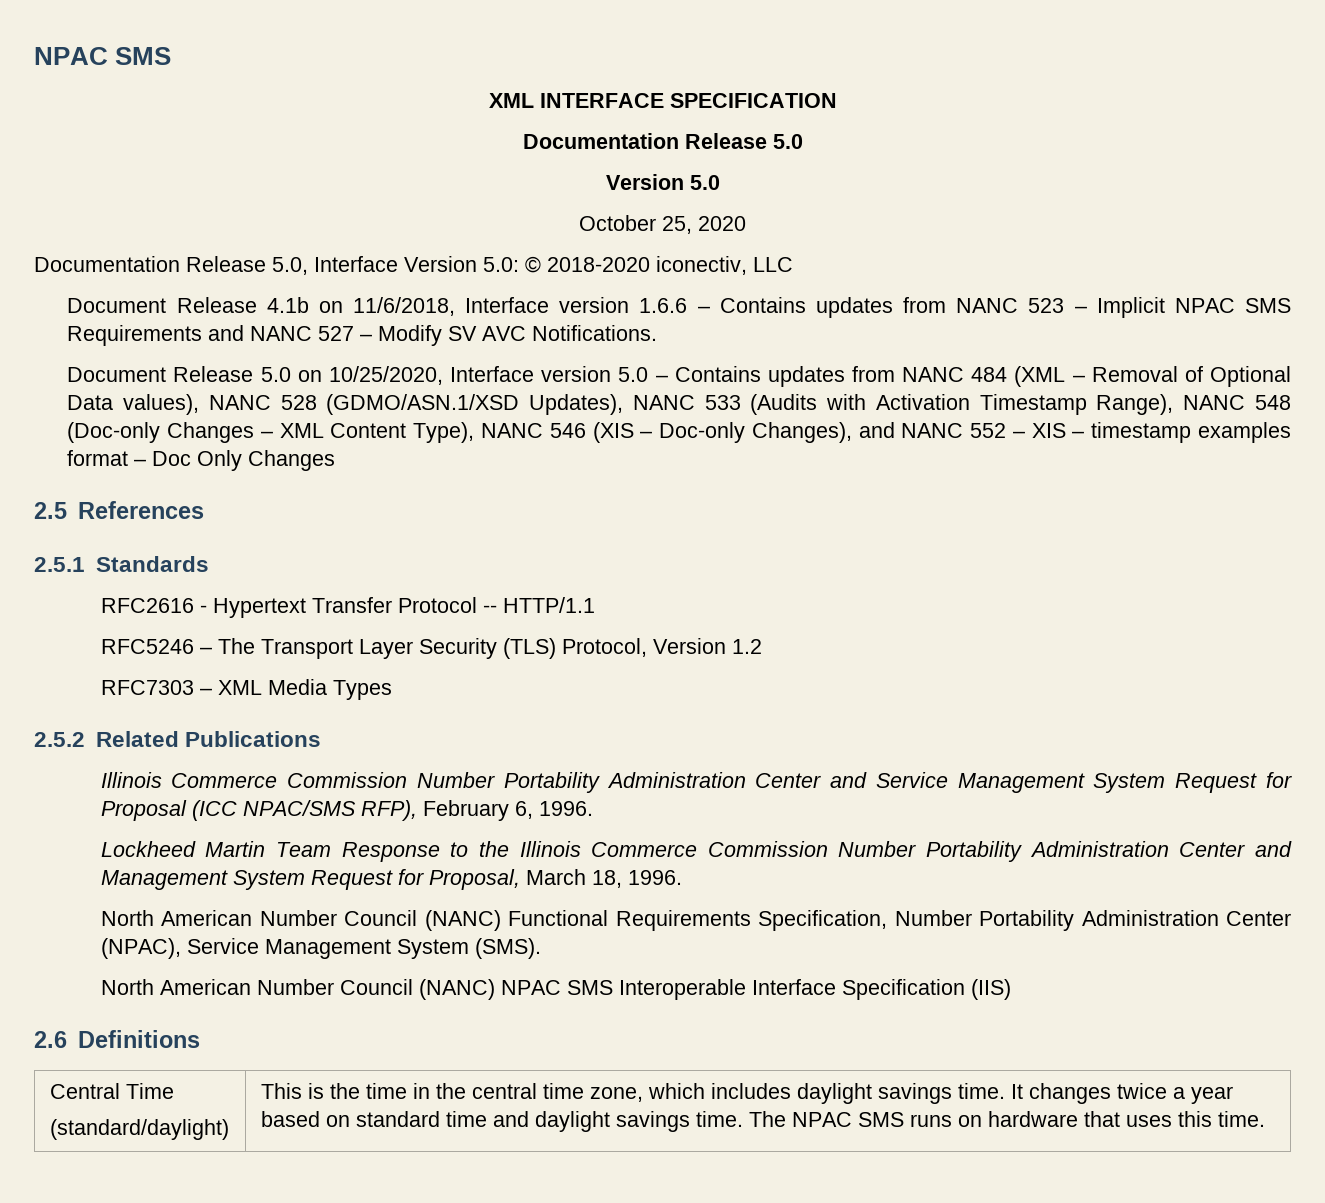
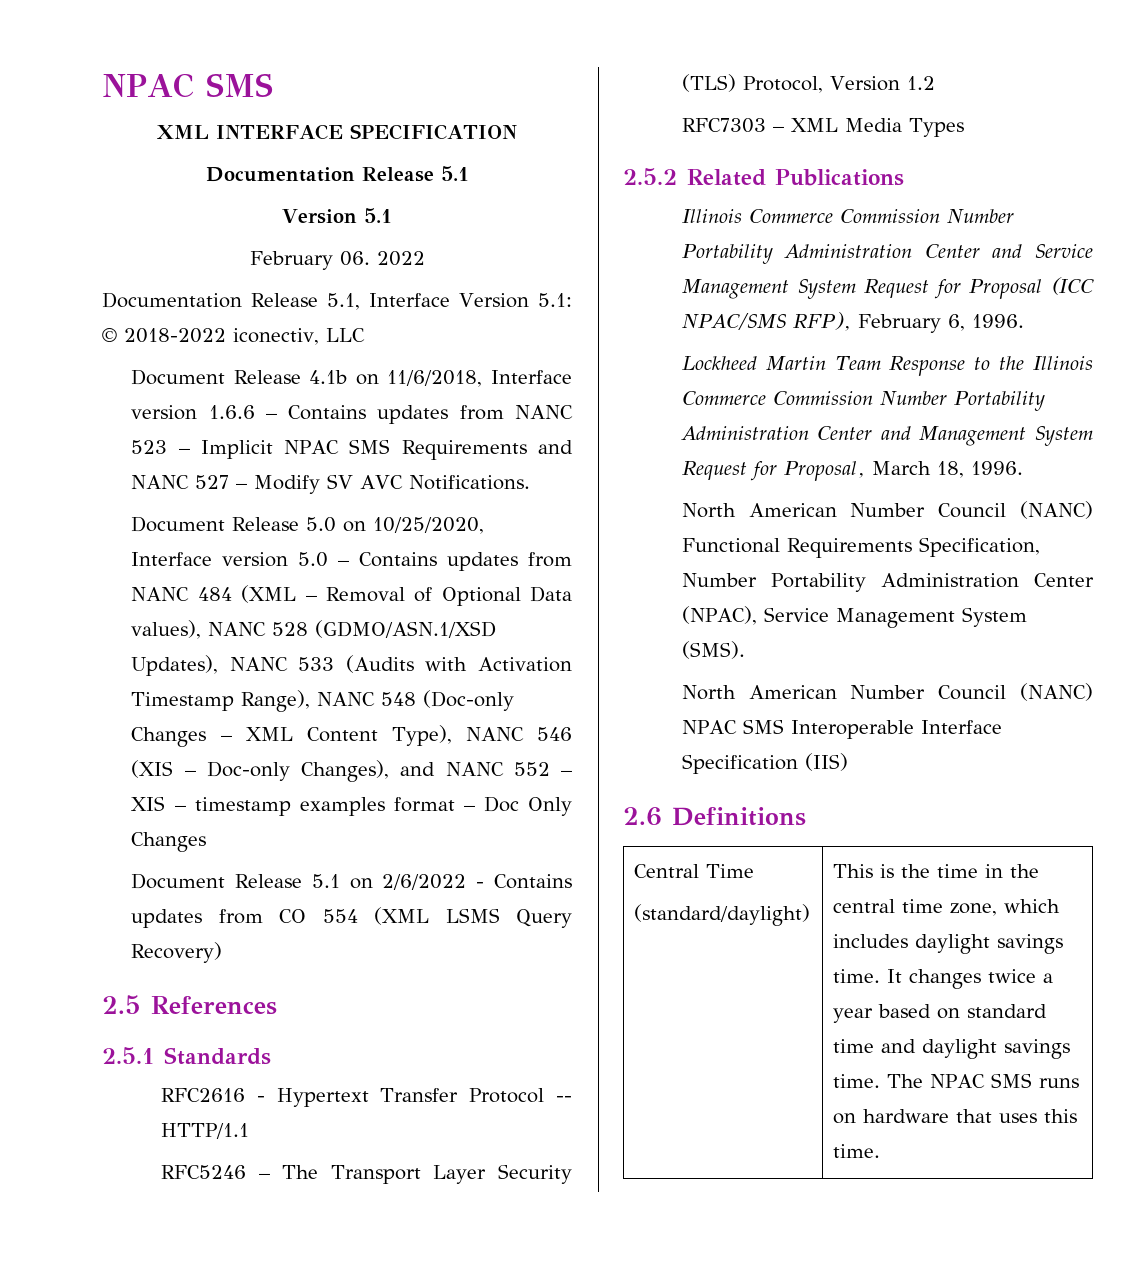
- Documentation Release 5.0
- Version 5.0
- October 25, 2020
- Documentation Release 5.0, Interface Version 5.0: © 2018-2020 iconectiv, LLC
+ Documentation Release 5.1
+ Version 5.1
+ February 06. 2022
+ Documentation Release 5.1, Interface Version 5.1: © 2018-2022 iconectiv, LLC
+ Document Release 5.1 on 2/6/2022 - Contains updates from CO 554 (XML LSMS Query Recovery)

